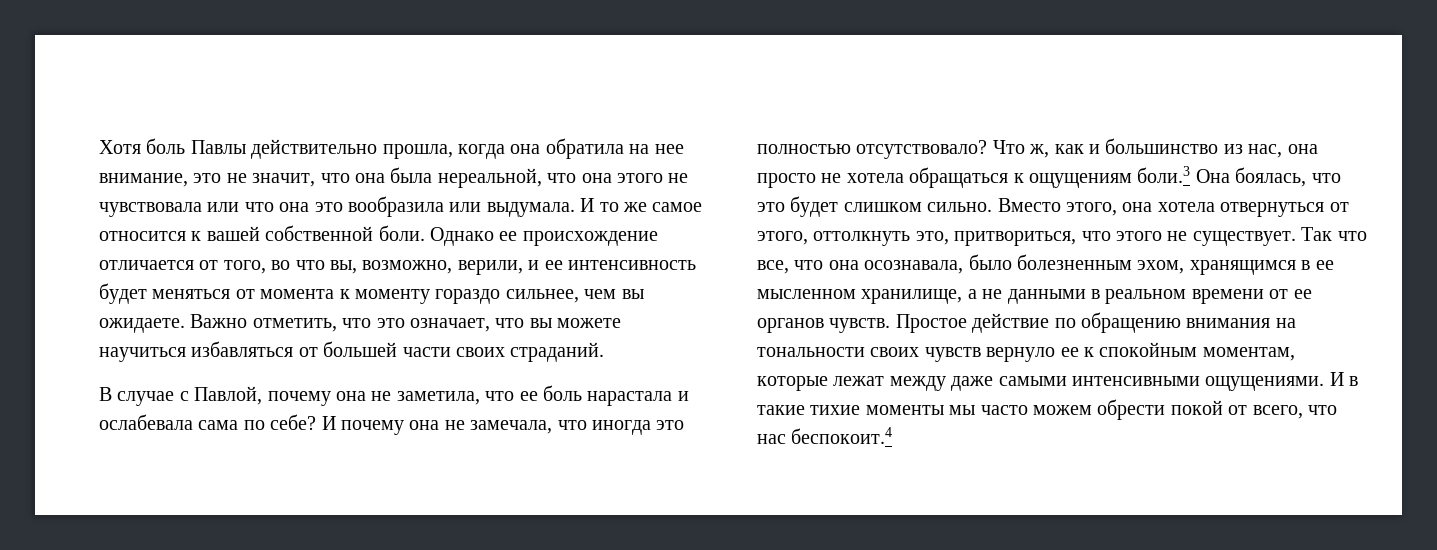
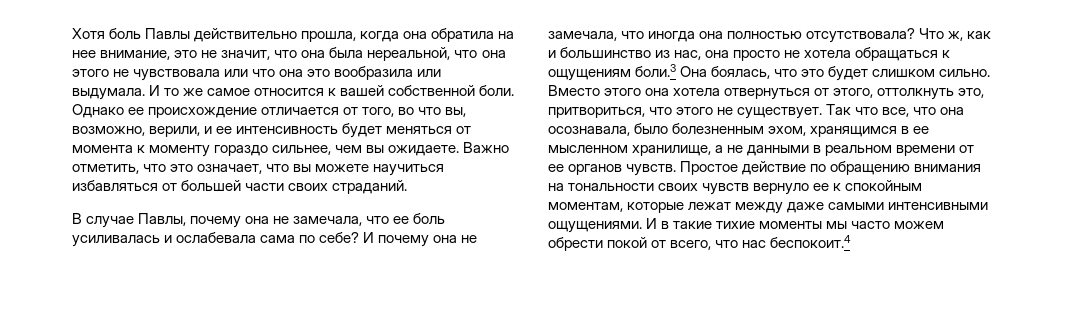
- В случае с Павлой, почему она не заметила, что ее боль нарастала и ослабевала сама по себе?
+ В случае Павлы, почему она не замечала, что ее боль усиливалась и ослабевала сама по себе?
- И почему она не замечала, что иногда это полностью отсутствовало?
+ И почему она не замечала, что иногда она полностью отсутствовала?
- Вместо этого, она хотела отвернуться от этого, оттолкнуть это, притвориться, что этого не существует.
+ Вместо этого она хотела отвернуться от этого, оттолкнуть это, притвориться, что этого не существует.

